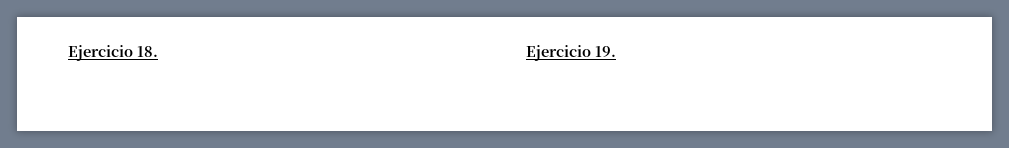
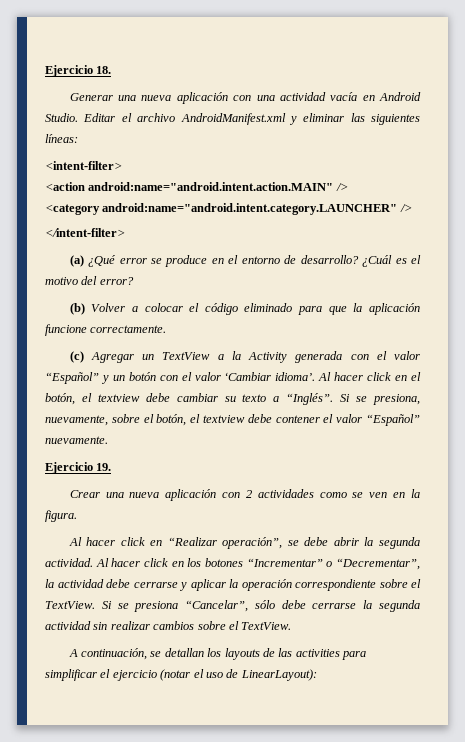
+ Generar una nueva aplicación con una actividad vacía en Android Studio. Editar el archivo AndroidManifest.xml y eliminar las siguientes líneas:
+ <intent-filter>
+ <action android:name="android.intent.action.MAIN" />
+ <category android:name="android.intent.category.LAUNCHER" />
+ </intent-filter>
+ (a) ¿Qué error se produce en el entorno de desarrollo? ¿Cuál es el motivo del error?
+ (b) Volver a colocar el código eliminado para que la aplicación funcione correctamente.
+ (c) Agregar un TextView a la Activity generada con el valor “Español” y un botón con el valor ‘Cambiar idioma’. Al hacer click en el botón, el textview debe cambiar su texto a “Inglés”. Si se presiona, nuevamente, sobre el botón, el textview debe contener el valor “Español” nuevamente.
  Ejercicio 19.
+ Crear una nueva aplicación con 2 actividades como se ven en la figura.
+ Al hacer click en “Realizar operación”, se debe abrir la segunda actividad. Al hacer click en los botones “Incrementar” o “Decrementar”, la actividad debe cerrarse y aplicar la operación correspondiente sobre el TextView. Si se presiona “Cancelar”, sólo debe cerrarse la segunda actividad sin realizar cambios sobre el TextView.
+ A continuación, se detallan los layouts de las activities para simplificar el ejercicio (notar el uso de LinearLayout):

